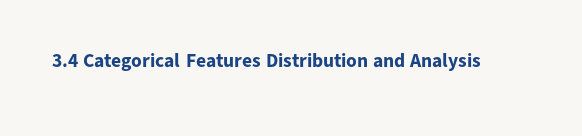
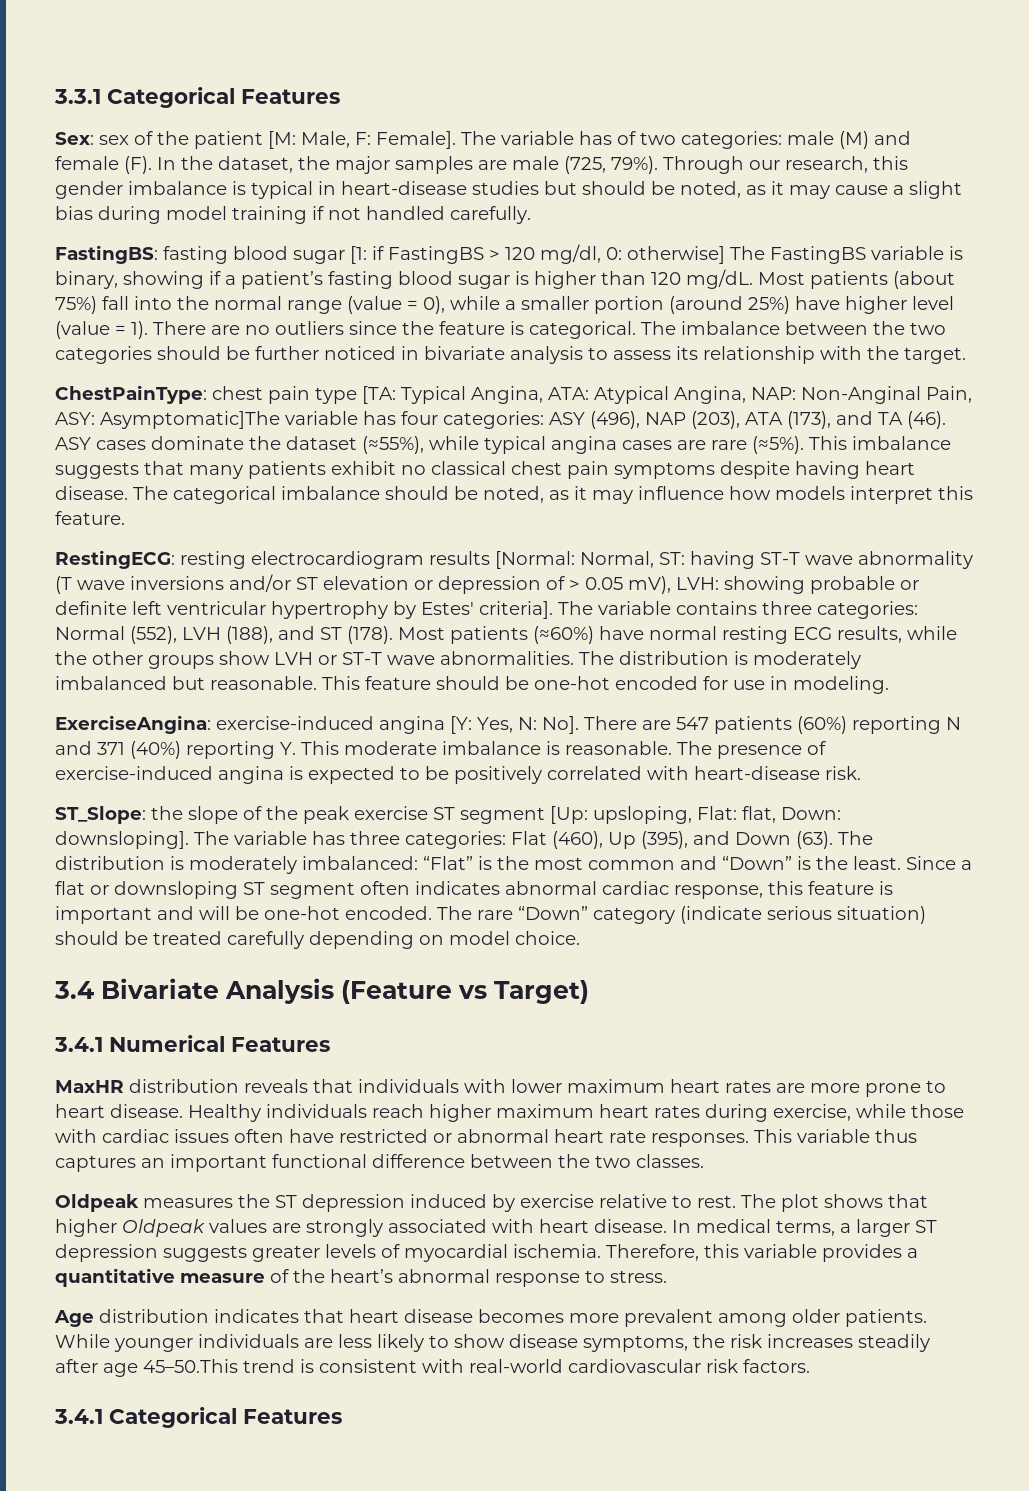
- 3.4 Categorical Features Distribution and Analysis
+ 3.3.1 Categorical Features
+ Sex: sex of the patient [M: Male, F: Female]. The variable has of two categories: male (M) and female (F). In the dataset, the major samples are male (725, 79%). Through our research, this gender imbalance is typical in heart-disease studies but should be noted, as it may cause a slight bias during model training if not handled carefully.
+ FastingBS: fasting blood sugar [1: if FastingBS > 120 mg/dl, 0: otherwise] The FastingBS variable is binary, showing if a patient’s fasting blood sugar is higher than 120 mg/dL. Most patients (about 75%) fall into the normal range (value = 0), while a smaller portion (around 25%) have higher level (value = 1). There are no outliers since the feature is categorical. The imbalance between the two categories should be further noticed in bivariate analysis to assess its relationship with the target.
+ ChestPainType: chest pain type [TA: Typical Angina, ATA: Atypical Angina, NAP: Non-Anginal Pain, ASY: Asymptomatic]The variable has four categories: ASY (496), NAP (203), ATA (173), and TA (46). ASY cases dominate the dataset (≈55%), while typical angina cases are rare (≈5%). This imbalance suggests that many patients exhibit no classical chest pain symptoms despite having heart disease. The categorical imbalance should be noted, as it may influence how models interpret this feature.
+ RestingECG: resting electrocardiogram results [Normal: Normal, ST: having ST-T wave abnormality (T wave inversions and/or ST elevation or depression of > 0.05 mV), LVH: showing probable or definite left ventricular hypertrophy by Estes' criteria]. The variable contains three categories: Normal (552), LVH (188), and ST (178). Most patients (≈60%) have normal resting ECG results, while the other groups show LVH or ST-T wave abnormalities. The distribution is moderately imbalanced but reasonable. This feature should be one-hot encoded for use in modeling.
+ ExerciseAngina: exercise-induced angina [Y: Yes, N: No]. There are 547 patients (60%) reporting N and 371 (40%) reporting Y. This moderate imbalance is reasonable. The presence of exercise-induced angina is expected to be positively correlated with heart-disease risk.
+ ST_Slope: the slope of the peak exercise ST segment [Up: upsloping, Flat: flat, Down: downsloping]. The variable has three categories: Flat (460), Up (395), and Down (63). The distribution is moderately imbalanced: “Flat” is the most common and “Down” is the least. Since a flat or downsloping ST segment often indicates abnormal cardiac response, this feature is important and will be one-hot encoded. The rare “Down” category (indicate serious situation) should be treated carefully depending on model choice.
+ 3.4 Bivariate Analysis (Feature vs Target)
+ 3.4.1 Numerical Features
+ MaxHR distribution reveals that individuals with lower maximum heart rates are more prone to heart disease. Healthy individuals reach higher maximum heart rates during exercise, while those with cardiac issues often have restricted or abnormal heart rate responses. This variable thus captures an important functional difference between the two classes.
+ Oldpeak measures the ST depression induced by exercise relative to rest. The plot shows that higher Oldpeak values are strongly associated with heart disease. In medical terms, a larger ST depression suggests greater levels of myocardial ischemia. Therefore, this variable provides a quantitative measure of the heart’s abnormal response to stress.
+ Age distribution indicates that heart disease becomes more prevalent among older patients. While younger individuals are less likely to show disease symptoms, the risk increases steadily after age 45–50.This trend is consistent with real-world cardiovascular risk factors.
+ 3.4.1 Categorical Features

